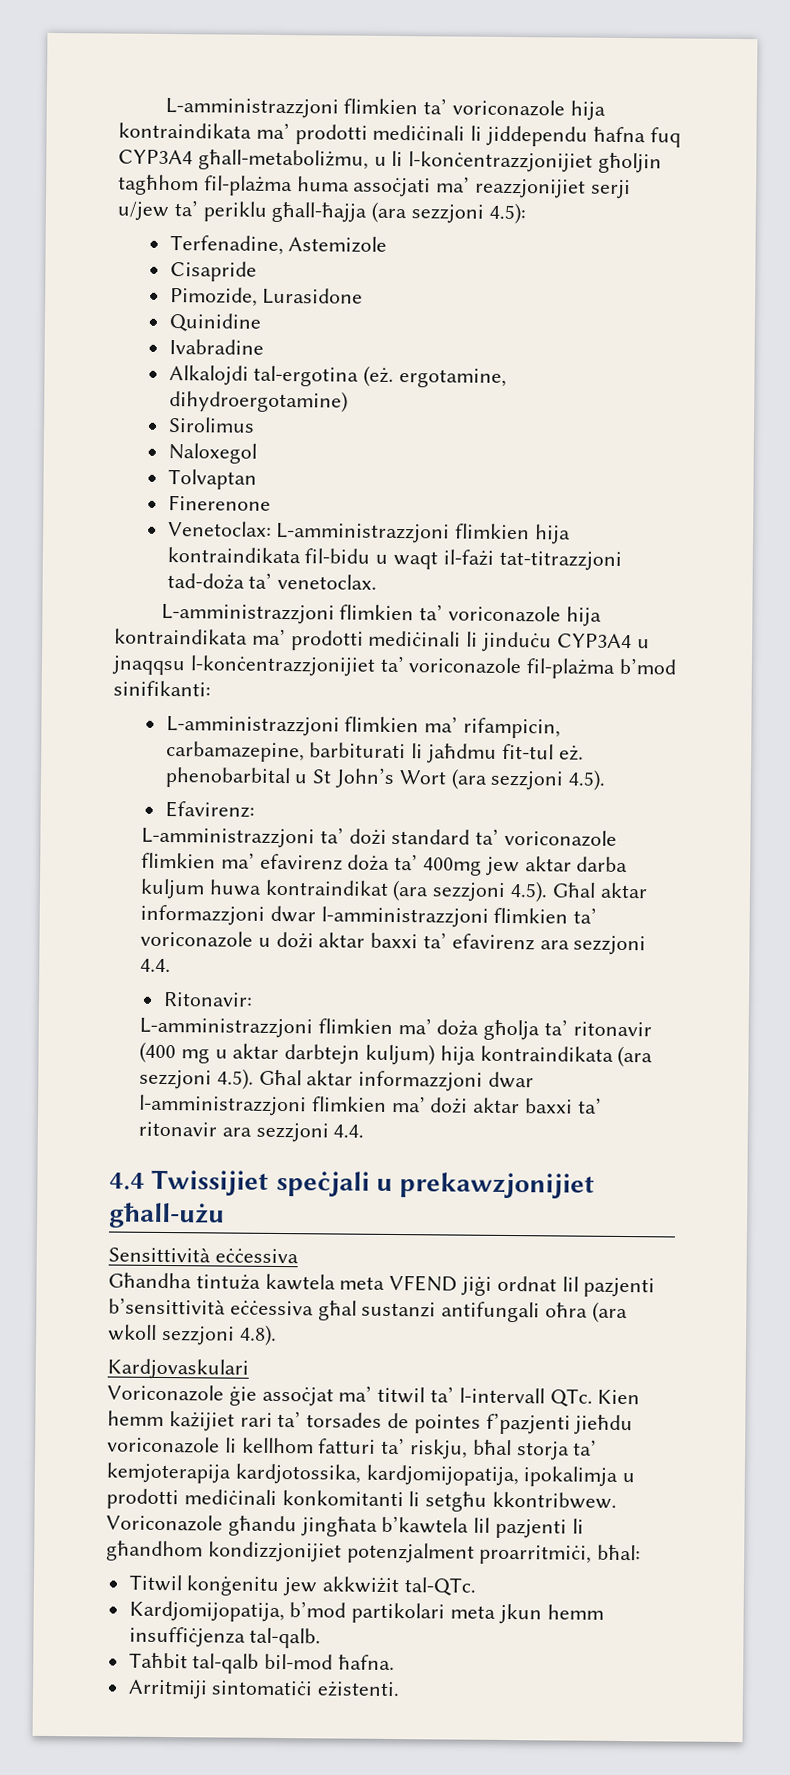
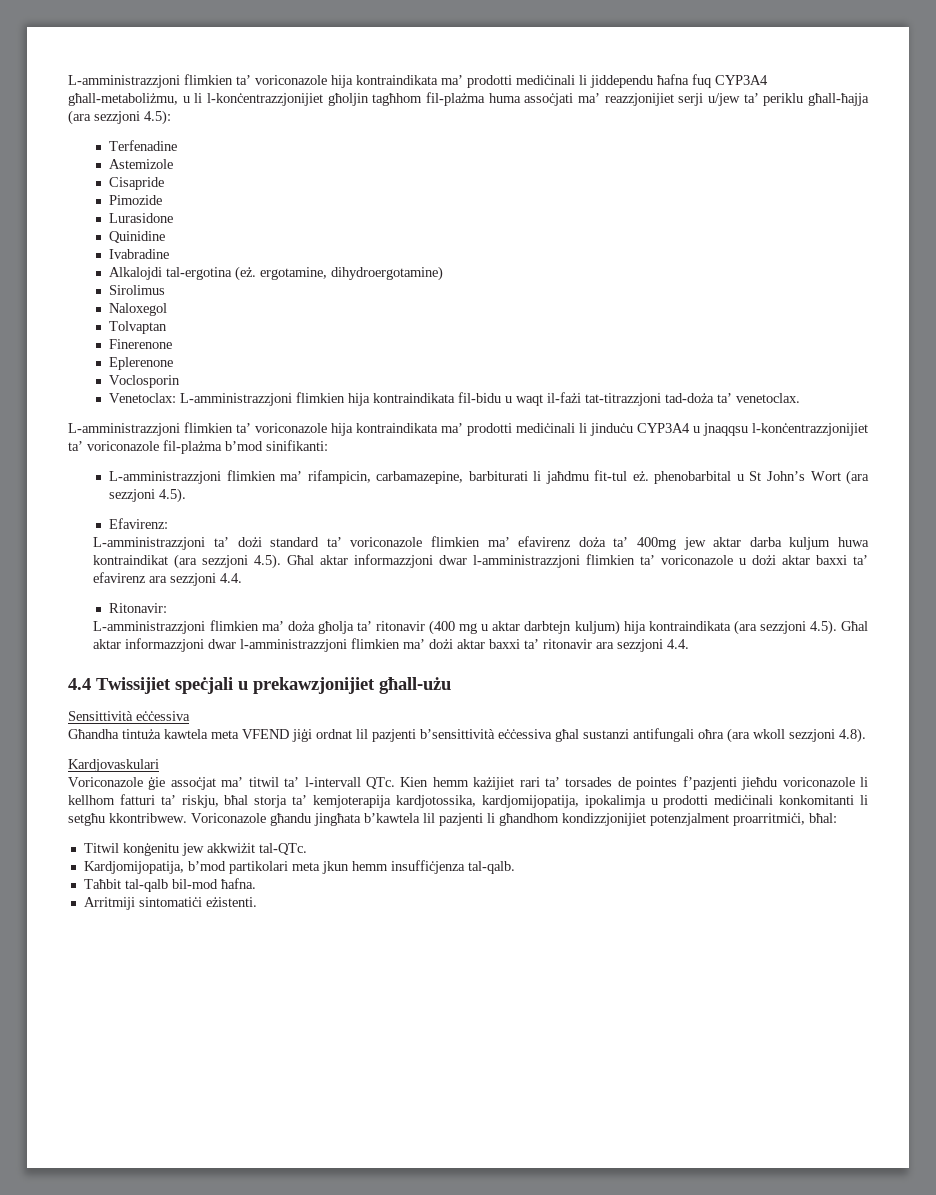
- Terfenadine, Astemizole
+ Terfenadine
+ Astemizole
- Pimozide, Lurasidone
+ Pimozide
+ Lurasidone
+ Eplerenone
+ Voclosporin

